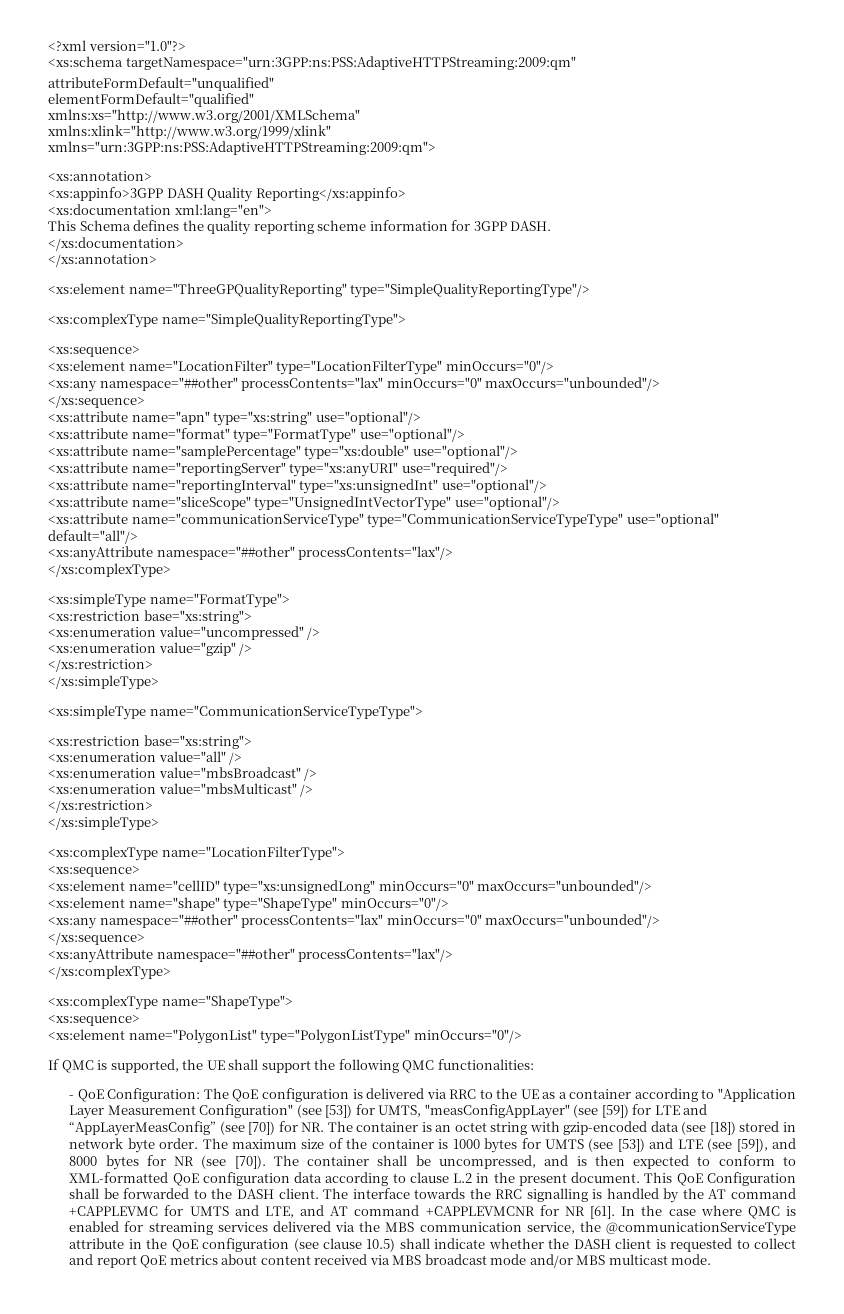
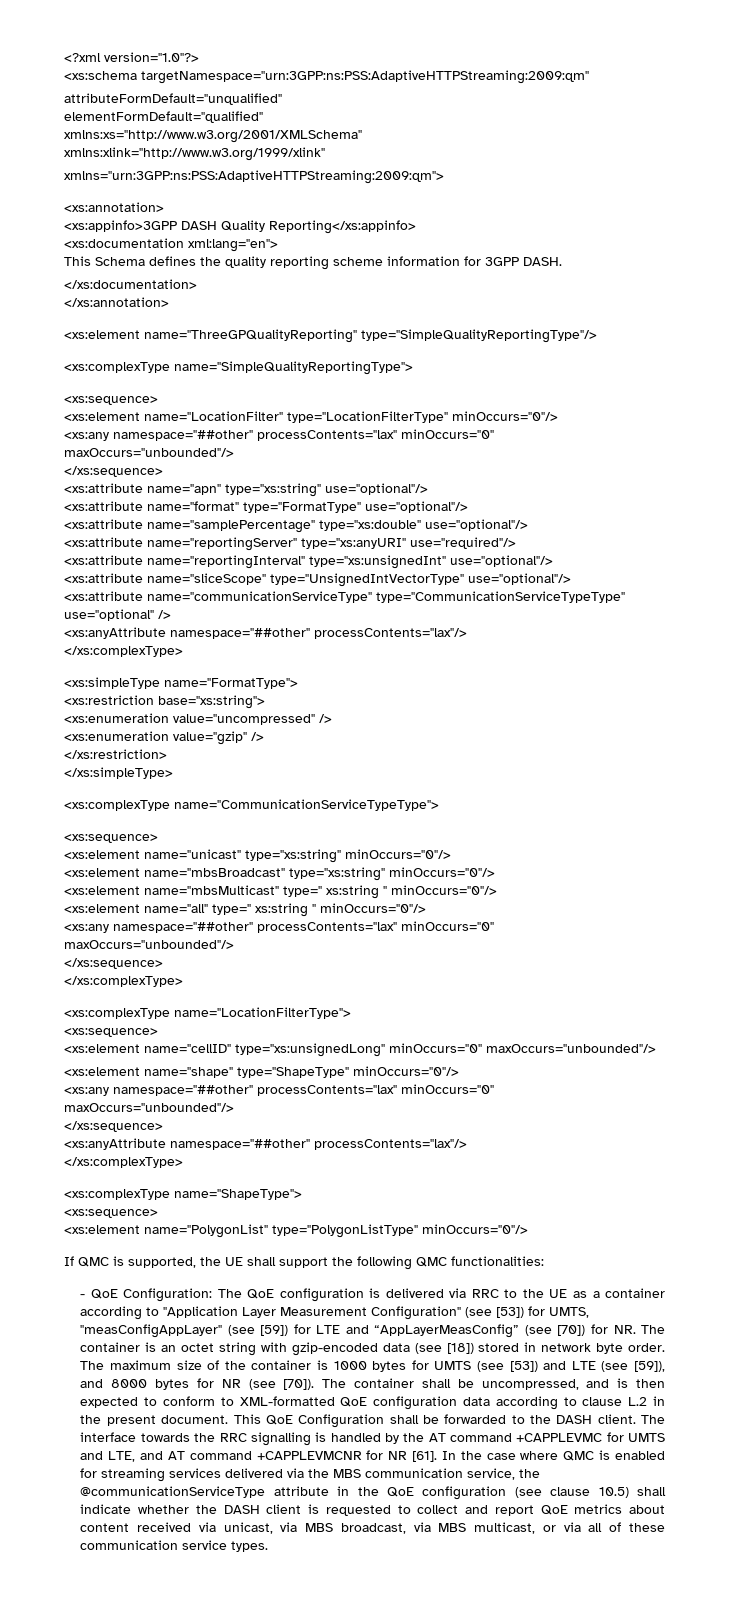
- <xs:attribute name="communicationServiceType" type="CommunicationServiceTypeType" use="optional" default="all"/>
+ <xs:attribute name="communicationServiceType" type="CommunicationServiceTypeType" use="optional" />
- <xs:simpleType name="CommunicationServiceTypeType">
- <xs:restriction base="xs:string">
- <xs:enumeration value="all" />
- <xs:enumeration value="mbsBroadcast" />
- <xs:enumeration value="mbsMulticast" />
- </xs:restriction>
- </xs:simpleType>
+ <xs:complexType name="CommunicationServiceTypeType">
+ <xs:sequence>
+ <xs:element name="unicast" type="xs:string" minOccurs="0"/>
+ <xs:element name="mbsBroadcast" type="xs:string" minOccurs="0"/>
+ <xs:element name="mbsMulticast" type=" xs:string " minOccurs="0"/>
+ <xs:element name="all" type=" xs:string " minOccurs="0"/>
+ <xs:any namespace="##other" processContents="lax" minOccurs="0" maxOccurs="unbounded"/>
+ </xs:sequence>
+ </xs:complexType>
- In the case where QMC is enabled for streaming services delivered via the MBS communication service, the @communicationServiceType attribute in the QoE configuration (see clause 10.5) shall indicate whether the DASH client is requested to collect and report QoE metrics about content received via MBS broadcast mode and/or MBS multicast mode.
+ In the case where QMC is enabled for streaming services delivered via the MBS communication service, the @communicationServiceType attribute in the QoE configuration (see clause 10.5) shall indicate whether the DASH client is requested to collect and report QoE metrics about content received via unicast, via MBS broadcast, via MBS multicast, or via all of these communication service types.

